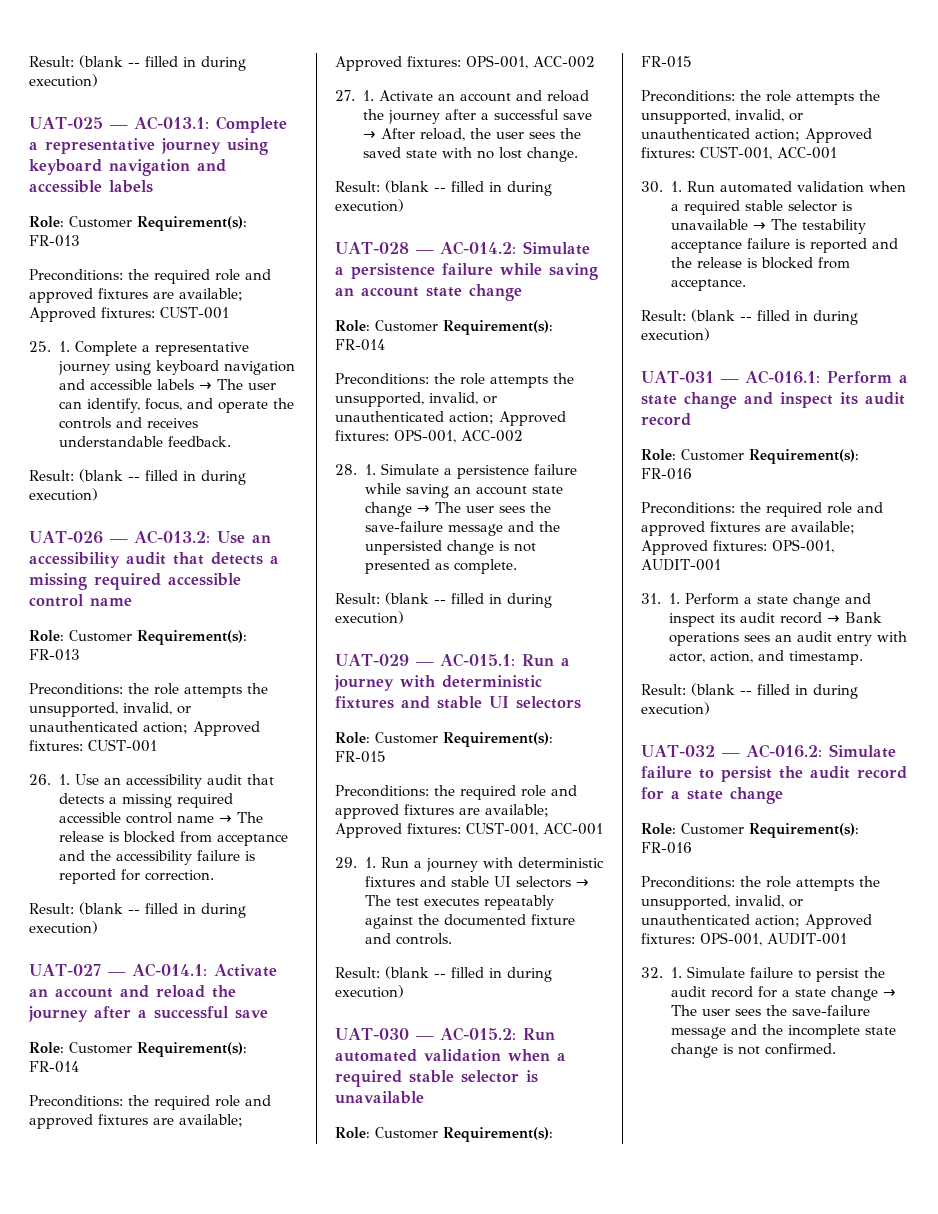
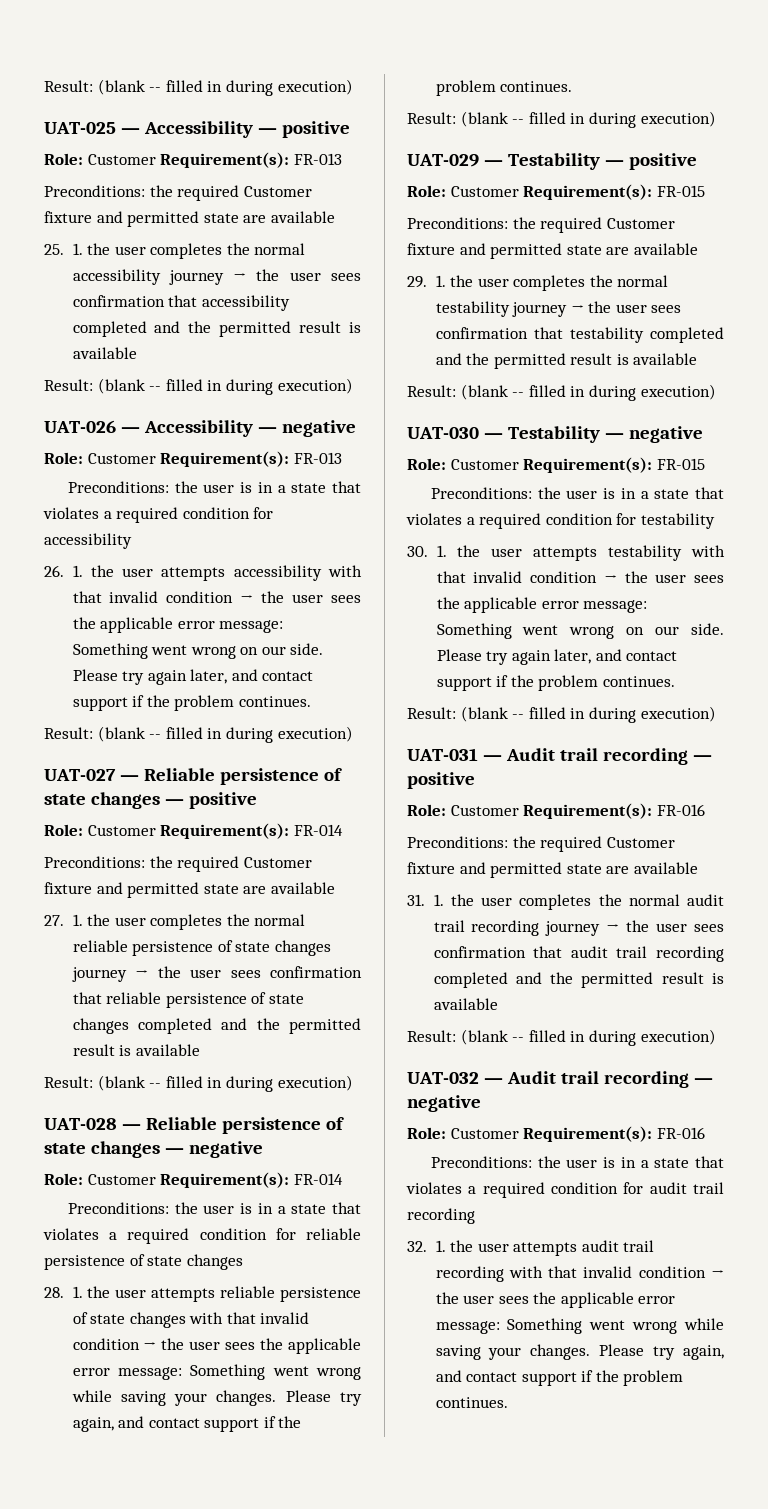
- UAT-025 — AC-013.1: Complete a representative journey using keyboard navigation and accessible labels
+ UAT-025 — Accessibility — positive
  Role: Customer Requirement(s): FR-013
- Preconditions: the required role and approved fixtures are available; Approved fixtures: CUST-001
- 25. 1. Complete a representative journey using keyboard navigation and accessible labels → The user can identify, focus, and operate the controls and receives understandable feedback.
+ Preconditions: the required Customer fixture and permitted state are available
+ 25. 1. the user completes the normal accessibility journey → the user sees confirmation that accessibility completed and the permitted result is available
- UAT-026 — AC-013.2: Use an accessibility audit that detects a missing required accessible control name
+ UAT-026 — Accessibility — negative
  Role: Customer Requirement(s): FR-013
- Preconditions: the role attempts the unsupported, invalid, or unauthenticated action; Approved fixtures: CUST-001
- 26. 1. Use an accessibility audit that detects a missing required accessible control name → The release is blocked from acceptance and the accessibility failure is reported for correction.
+ Preconditions: the user is in a state that violates a required condition for accessibility
+ 26. 1. the user attempts accessibility with that invalid condition → the user sees the applicable error message: Something went wrong on our side. Please try again later, and contact support if the problem continues.
- UAT-027 — AC-014.1: Activate an account and reload the journey after a successful save
+ UAT-027 — Reliable persistence of state changes — positive
  Role: Customer Requirement(s): FR-014
- Preconditions: the required role and approved fixtures are available; Approved fixtures: OPS-001, ACC-002
- 27. 1. Activate an account and reload the journey after a successful save → After reload, the user sees the saved state with no lost change.
+ Preconditions: the required Customer fixture and permitted state are available
+ 27. 1. the user completes the normal reliable persistence of state changes journey → the user sees confirmation that reliable persistence of state changes completed and the permitted result is available
- UAT-028 — AC-014.2: Simulate a persistence failure while saving an account state change
+ UAT-028 — Reliable persistence of state changes — negative
  Role: Customer Requirement(s): FR-014
- Preconditions: the role attempts the unsupported, invalid, or unauthenticated action; Approved fixtures: OPS-001, ACC-002
- 28. 1. Simulate a persistence failure while saving an account state change → The user sees the save-failure message and the unpersisted change is not presented as complete.
+ Preconditions: the user is in a state that violates a required condition for reliable persistence of state changes
+ 28. 1. the user attempts reliable persistence of state changes with that invalid condition → the user sees the applicable error message: Something went wrong while saving your changes. Please try again, and contact support if the problem continues.
- UAT-029 — AC-015.1: Run a journey with deterministic fixtures and stable UI selectors
+ UAT-029 — Testability — positive
  Role: Customer Requirement(s): FR-015
- Preconditions: the required role and approved fixtures are available; Approved fixtures: CUST-001, ACC-001
- 29. 1. Run a journey with deterministic fixtures and stable UI selectors → The test executes repeatably against the documented fixture and controls.
+ Preconditions: the required Customer fixture and permitted state are available
+ 29. 1. the user completes the normal testability journey → the user sees confirmation that testability completed and the permitted result is available
- UAT-030 — AC-015.2: Run automated validation when a required stable selector is unavailable
+ UAT-030 — Testability — negative
  Role: Customer Requirement(s): FR-015
- Preconditions: the role attempts the unsupported, invalid, or unauthenticated action; Approved fixtures: CUST-001, ACC-001
- 30. 1. Run automated validation when a required stable selector is unavailable → The testability acceptance failure is reported and the release is blocked from acceptance.
+ Preconditions: the user is in a state that violates a required condition for testability
+ 30. 1. the user attempts testability with that invalid condition → the user sees the applicable error message: Something went wrong on our side. Please try again later, and contact support if the problem continues.
- UAT-031 — AC-016.1: Perform a state change and inspect its audit record
+ UAT-031 — Audit trail recording — positive
  Role: Customer Requirement(s): FR-016
- Preconditions: the required role and approved fixtures are available; Approved fixtures: OPS-001, AUDIT-001
- 31. 1. Perform a state change and inspect its audit record → Bank operations sees an audit entry with actor, action, and timestamp.
+ Preconditions: the required Customer fixture and permitted state are available
+ 31. 1. the user completes the normal audit trail recording journey → the user sees confirmation that audit trail recording completed and the permitted result is available
- UAT-032 — AC-016.2: Simulate failure to persist the audit record for a state change
+ UAT-032 — Audit trail recording — negative
  Role: Customer Requirement(s): FR-016
- Preconditions: the role attempts the unsupported, invalid, or unauthenticated action; Approved fixtures: OPS-001, AUDIT-001
- 32. 1. Simulate failure to persist the audit record for a state change → The user sees the save-failure message and the incomplete state change is not confirmed.
+ Preconditions: the user is in a state that violates a required condition for audit trail recording
+ 32. 1. the user attempts audit trail recording with that invalid condition → the user sees the applicable error message: Something went wrong while saving your changes. Please try again, and contact support if the problem continues.

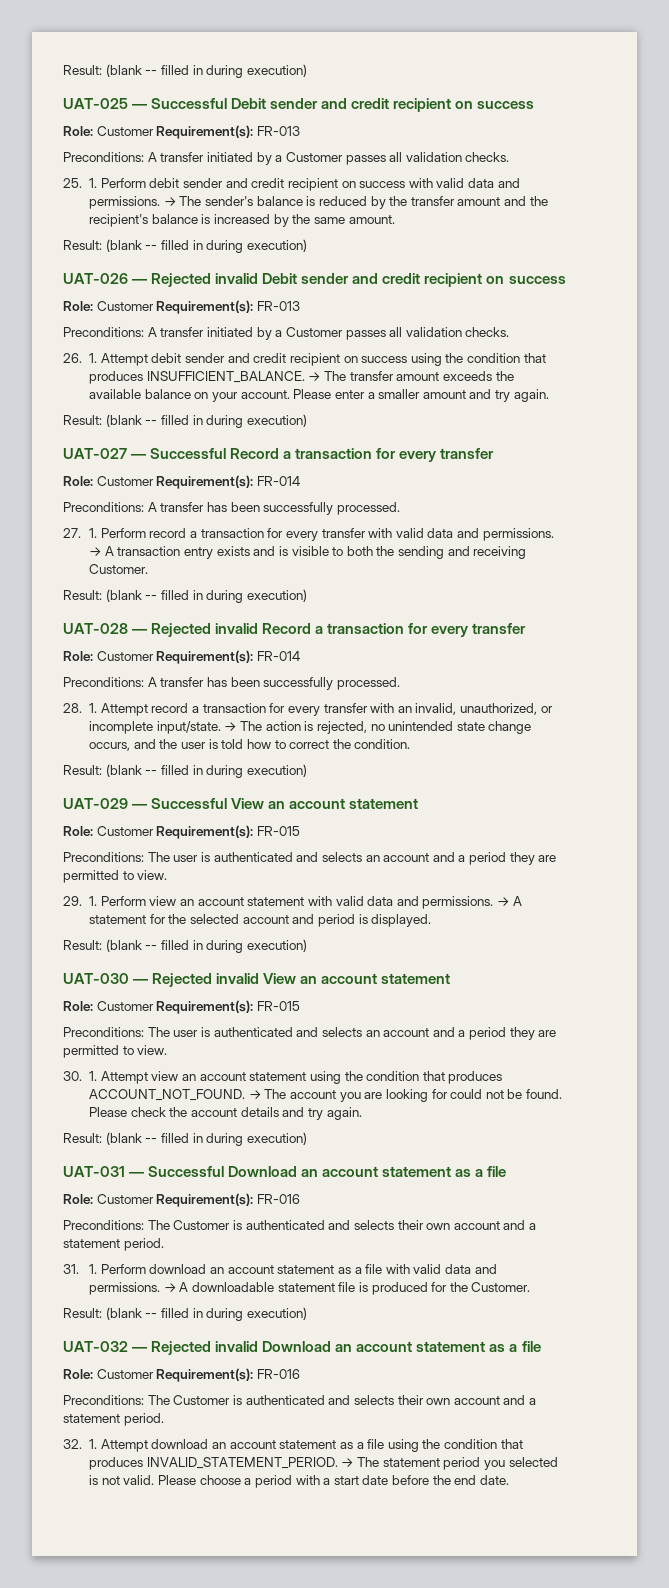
- UAT-025 — Accessibility — positive
+ UAT-025 — Successful Debit sender and credit recipient on success
  Role: Customer Requirement(s): FR-013
- Preconditions: the required Customer fixture and permitted state are available
- 25. 1. the user completes the normal accessibility journey → the user sees confirmation that accessibility completed and the permitted result is available
+ Preconditions: A transfer initiated by a Customer passes all validation checks.
+ 25. 1. Perform debit sender and credit recipient on success with valid data and permissions. → The sender's balance is reduced by the transfer amount and the recipient's balance is increased by the same amount.
- UAT-026 — Accessibility — negative
+ UAT-026 — Rejected invalid Debit sender and credit recipient on success
  Role: Customer Requirement(s): FR-013
- Preconditions: the user is in a state that violates a required condition for accessibility
- 26. 1. the user attempts accessibility with that invalid condition → the user sees the applicable error message: Something went wrong on our side. Please try again later, and contact support if the problem continues.
+ Preconditions: A transfer initiated by a Customer passes all validation checks.
+ 26. 1. Attempt debit sender and credit recipient on success using the condition that produces INSUFFICIENT_BALANCE. → The transfer amount exceeds the available balance on your account. Please enter a smaller amount and try again.
- UAT-027 — Reliable persistence of state changes — positive
+ UAT-027 — Successful Record a transaction for every transfer
  Role: Customer Requirement(s): FR-014
- Preconditions: the required Customer fixture and permitted state are available
- 27. 1. the user completes the normal reliable persistence of state changes journey → the user sees confirmation that reliable persistence of state changes completed and the permitted result is available
+ Preconditions: A transfer has been successfully processed.
+ 27. 1. Perform record a transaction for every transfer with valid data and permissions. → A transaction entry exists and is visible to both the sending and receiving Customer.
- UAT-028 — Reliable persistence of state changes — negative
+ UAT-028 — Rejected invalid Record a transaction for every transfer
  Role: Customer Requirement(s): FR-014
- Preconditions: the user is in a state that violates a required condition for reliable persistence of state changes
- 28. 1. the user attempts reliable persistence of state changes with that invalid condition → the user sees the applicable error message: Something went wrong while saving your changes. Please try again, and contact support if the problem continues.
+ Preconditions: A transfer has been successfully processed.
+ 28. 1. Attempt record a transaction for every transfer with an invalid, unauthorized, or incomplete input/state. → The action is rejected, no unintended state change occurs, and the user is told how to correct the condition.
- UAT-029 — Testability — positive
+ UAT-029 — Successful View an account statement
  Role: Customer Requirement(s): FR-015
- Preconditions: the required Customer fixture and permitted state are available
- 29. 1. the user completes the normal testability journey → the user sees confirmation that testability completed and the permitted result is available
+ Preconditions: The user is authenticated and selects an account and a period they are permitted to view.
+ 29. 1. Perform view an account statement with valid data and permissions. → A statement for the selected account and period is displayed.
- UAT-030 — Testability — negative
+ UAT-030 — Rejected invalid View an account statement
  Role: Customer Requirement(s): FR-015
- Preconditions: the user is in a state that violates a required condition for testability
- 30. 1. the user attempts testability with that invalid condition → the user sees the applicable error message: Something went wrong on our side. Please try again later, and contact support if the problem continues.
+ Preconditions: The user is authenticated and selects an account and a period they are permitted to view.
+ 30. 1. Attempt view an account statement using the condition that produces ACCOUNT_NOT_FOUND. → The account you are looking for could not be found. Please check the account details and try again.
- UAT-031 — Audit trail recording — positive
+ UAT-031 — Successful Download an account statement as a file
  Role: Customer Requirement(s): FR-016
- Preconditions: the required Customer fixture and permitted state are available
- 31. 1. the user completes the normal audit trail recording journey → the user sees confirmation that audit trail recording completed and the permitted result is available
+ Preconditions: The Customer is authenticated and selects their own account and a statement period.
+ 31. 1. Perform download an account statement as a file with valid data and permissions. → A downloadable statement file is produced for the Customer.
- UAT-032 — Audit trail recording — negative
+ UAT-032 — Rejected invalid Download an account statement as a file
  Role: Customer Requirement(s): FR-016
- Preconditions: the user is in a state that violates a required condition for audit trail recording
- 32. 1. the user attempts audit trail recording with that invalid condition → the user sees the applicable error message: Something went wrong while saving your changes. Please try again, and contact support if the problem continues.
+ Preconditions: The Customer is authenticated and selects their own account and a statement period.
+ 32. 1. Attempt download an account statement as a file using the condition that produces INVALID_STATEMENT_PERIOD. → The statement period you selected is not valid. Please choose a period with a start date before the end date.

